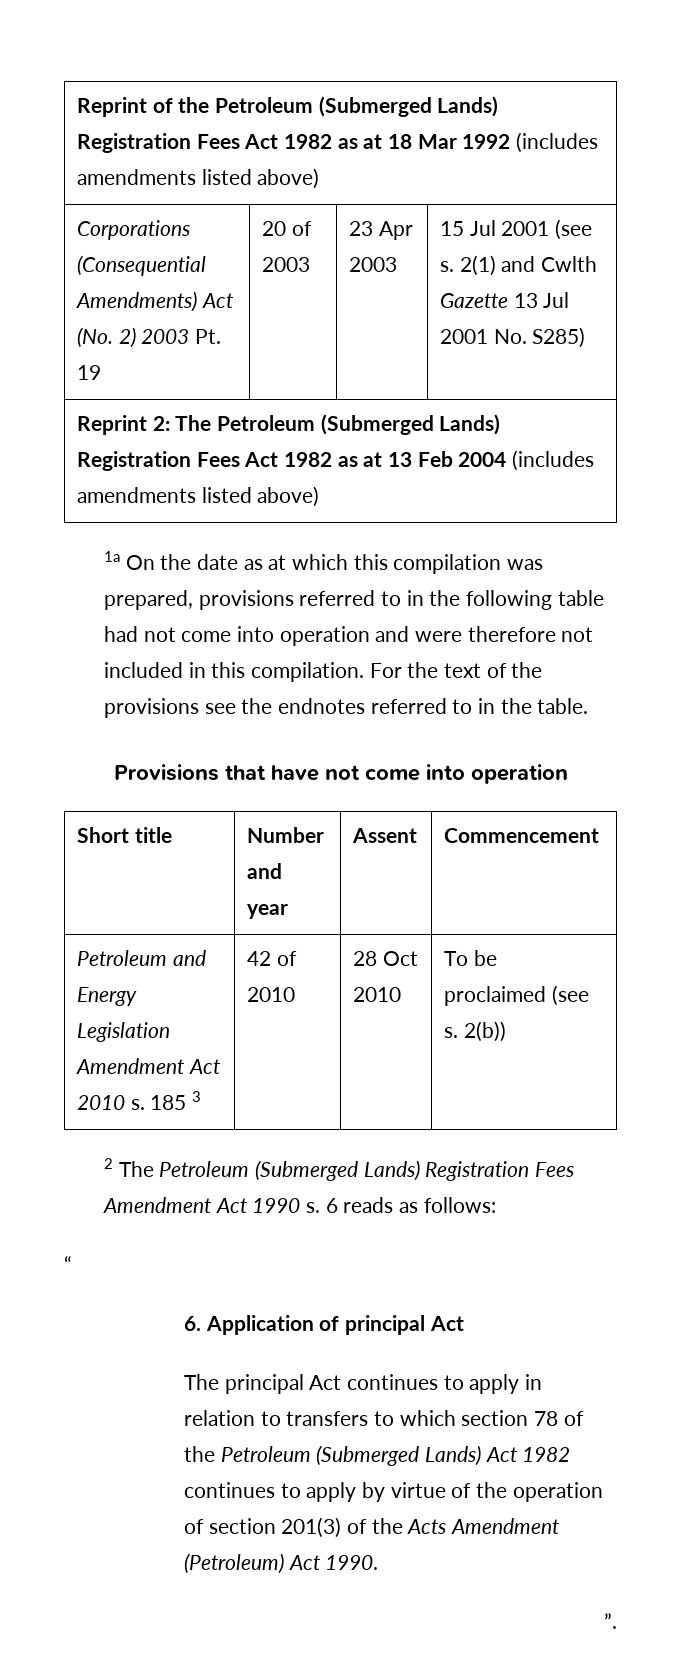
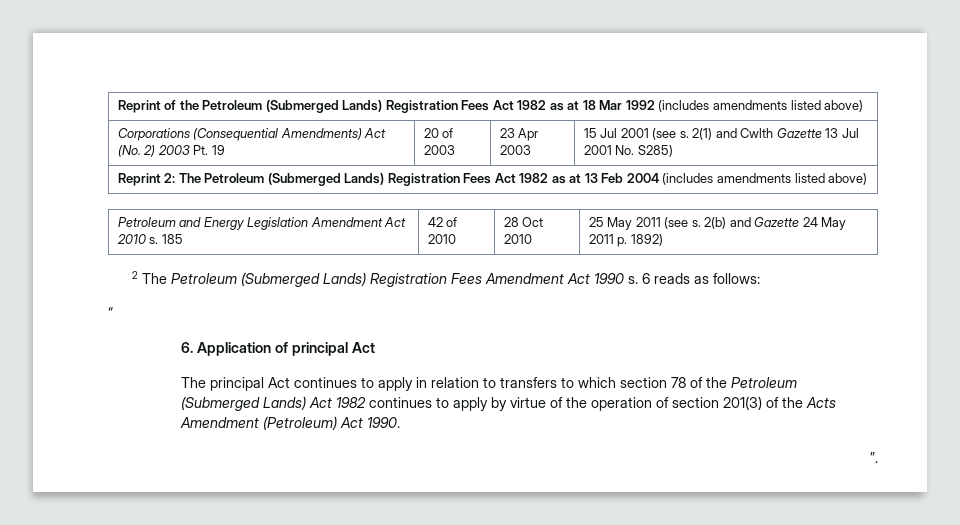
- 1a On the date as at which this compilation was prepared, provisions referred to in the following table had not come into operation and were therefore not included in this compilation. For the text of the provisions see the endnotes referred to in the table.
- Provisions that have not come into operation
- Short title | Number and year | Assent | Commencement
- Petroleum and Energy Legislation Amendment Act 2010 s. 185 3 | 42 of 2010 | 28 Oct 2010 | To be proclaimed (see s. 2(b))
+ Petroleum and Energy Legislation Amendment Act 2010 s. 185 | 42 of 2010 | 28 Oct 2010 | 25 May 2011 (see s. 2(b) and Gazette 24 May 2011 p. 1892)

